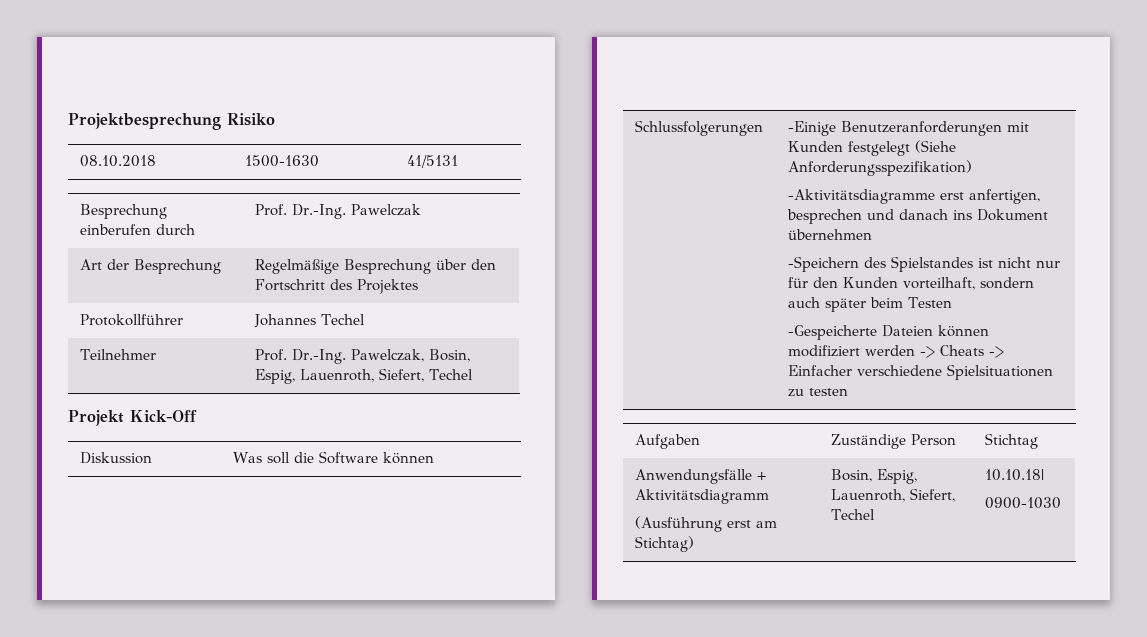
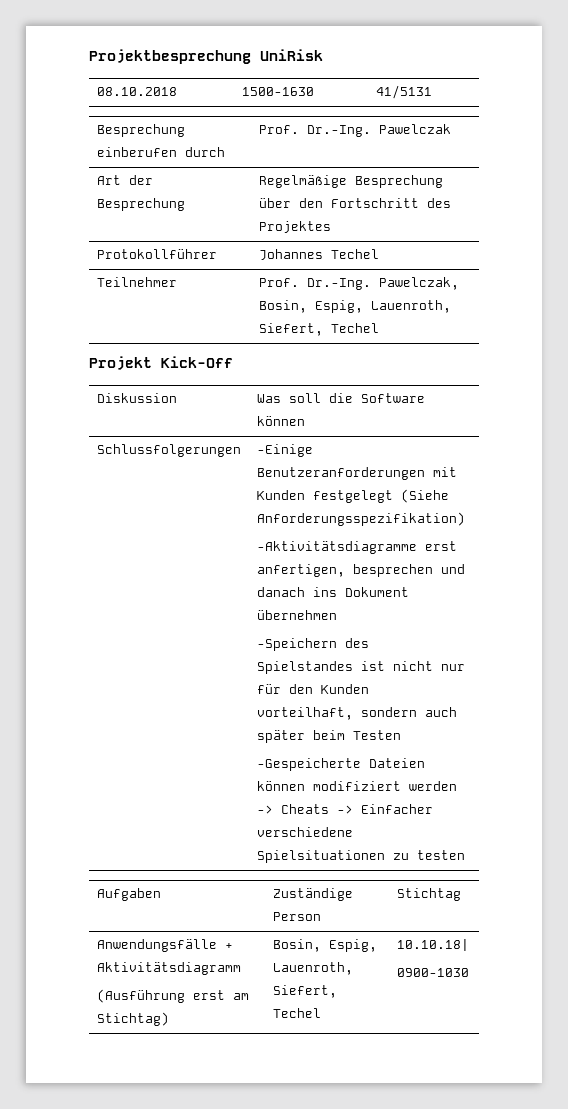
- Projektbesprechung Risiko
+ Projektbesprechung UniRisk

